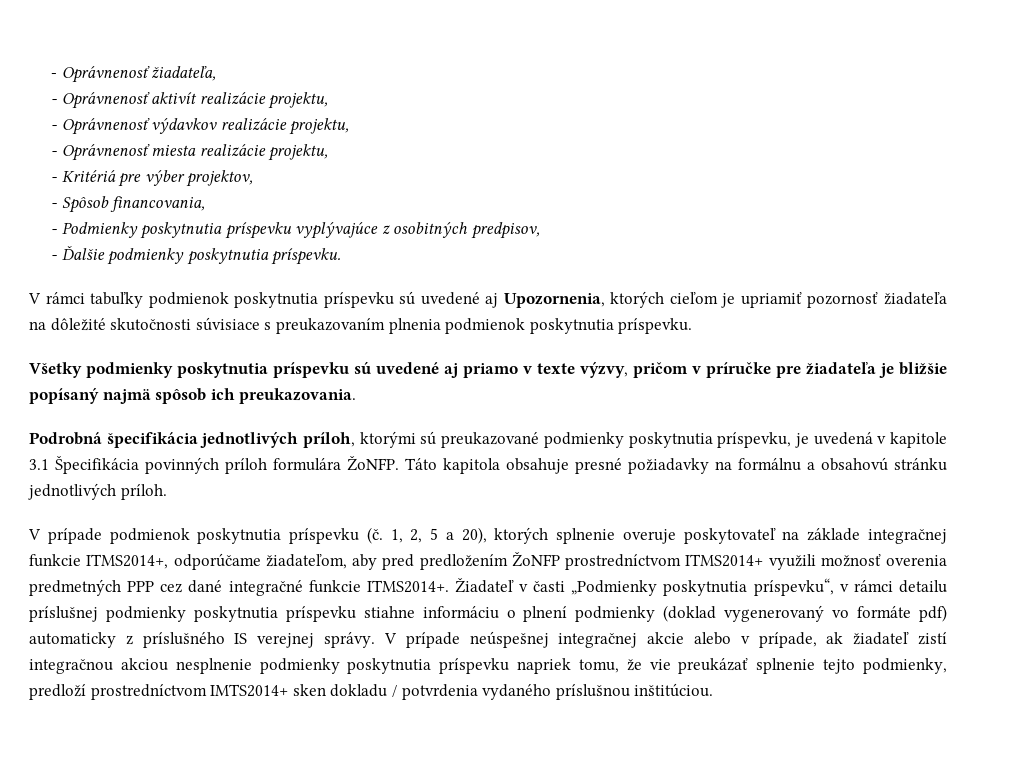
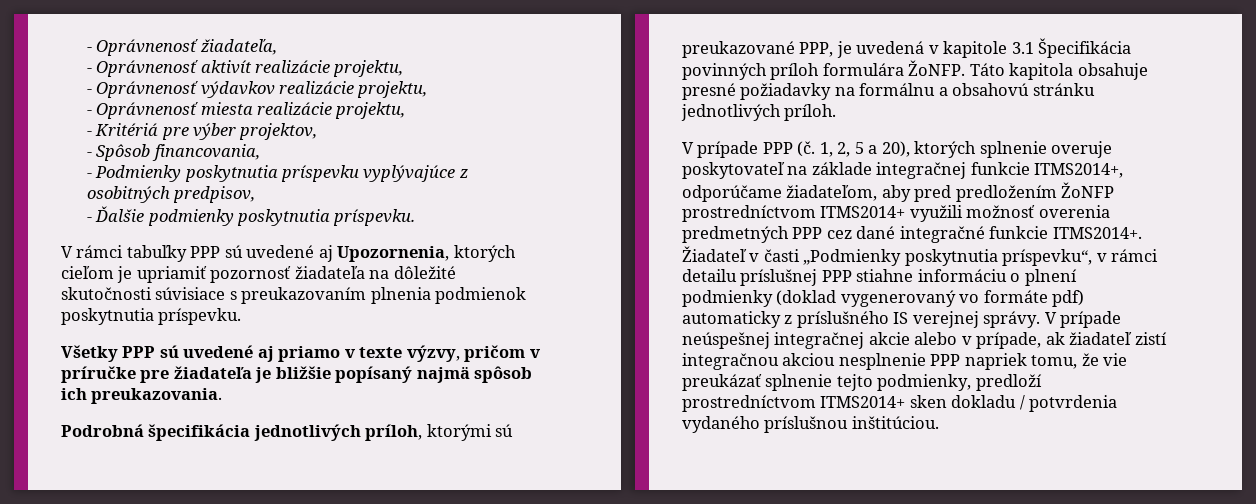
- V rámci tabuľky podmienok poskytnutia príspevku sú uvedené aj Upozornenia, ktorých cieľom je upriamiť pozornosť žiadateľa na dôležité skutočnosti súvisiace s preukazovaním plnenia podmienok poskytnutia príspevku.
+ V rámci tabuľky PPP sú uvedené aj Upozornenia, ktorých cieľom je upriamiť pozornosť žiadateľa na dôležité skutočnosti súvisiace s preukazovaním plnenia podmienok poskytnutia príspevku.
- Všetky podmienky poskytnutia príspevku sú uvedené aj priamo v texte výzvy, pričom v príručke pre žiadateľa je bližšie popísaný najmä spôsob ich preukazovania.
+ Všetky PPP sú uvedené aj priamo v texte výzvy, pričom v príručke pre žiadateľa je bližšie popísaný najmä spôsob ich preukazovania.
- Podrobná špecifikácia jednotlivých príloh, ktorými sú preukazované podmienky poskytnutia príspevku, je uvedená v kapitole 3.1 Špecifikácia povinných príloh formulára ŽoNFP.
+ Podrobná špecifikácia jednotlivých príloh, ktorými sú preukazované PPP, je uvedená v kapitole 3.1 Špecifikácia povinných príloh formulára ŽoNFP.
- V prípade podmienok poskytnutia príspevku (č.
+ V prípade PPP (č.
- Žiadateľ v časti „Podmienky poskytnutia príspevku“, v rámci detailu príslušnej podmienky poskytnutia príspevku stiahne informáciu o plnení podmienky (doklad vygenerovaný vo formáte pdf) automaticky z príslušného IS verejnej správy.
+ Žiadateľ v časti „Podmienky poskytnutia príspevku“, v rámci detailu príslušnej PPP stiahne informáciu o plnení podmienky (doklad vygenerovaný vo formáte pdf) automaticky z príslušného IS verejnej správy.
- V prípade neúspešnej integračnej akcie alebo v prípade, ak žiadateľ zistí integračnou akciou nesplnenie podmienky poskytnutia príspevku napriek tomu, že vie preukázať splnenie tejto podmienky, predloží prostredníctvom IMTS2014+ sken dokladu / potvrdenia vydaného príslušnou inštitúciou.
+ V prípade neúspešnej integračnej akcie alebo v prípade, ak žiadateľ zistí integračnou akciou nesplnenie PPP napriek tomu, že vie preukázať splnenie tejto podmienky, predloží prostredníctvom ITMS2014+ sken dokladu / potvrdenia vydaného príslušnou inštitúciou.

